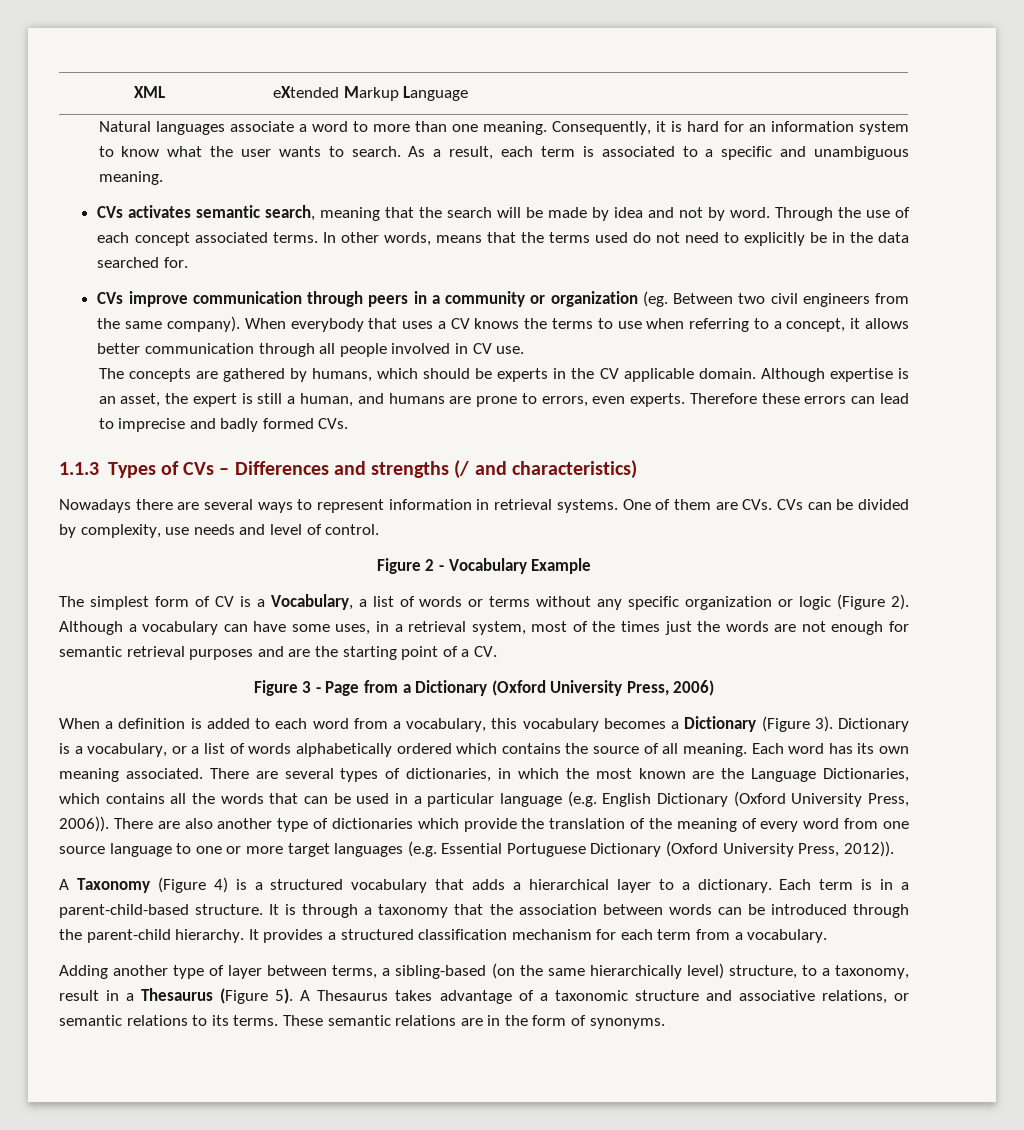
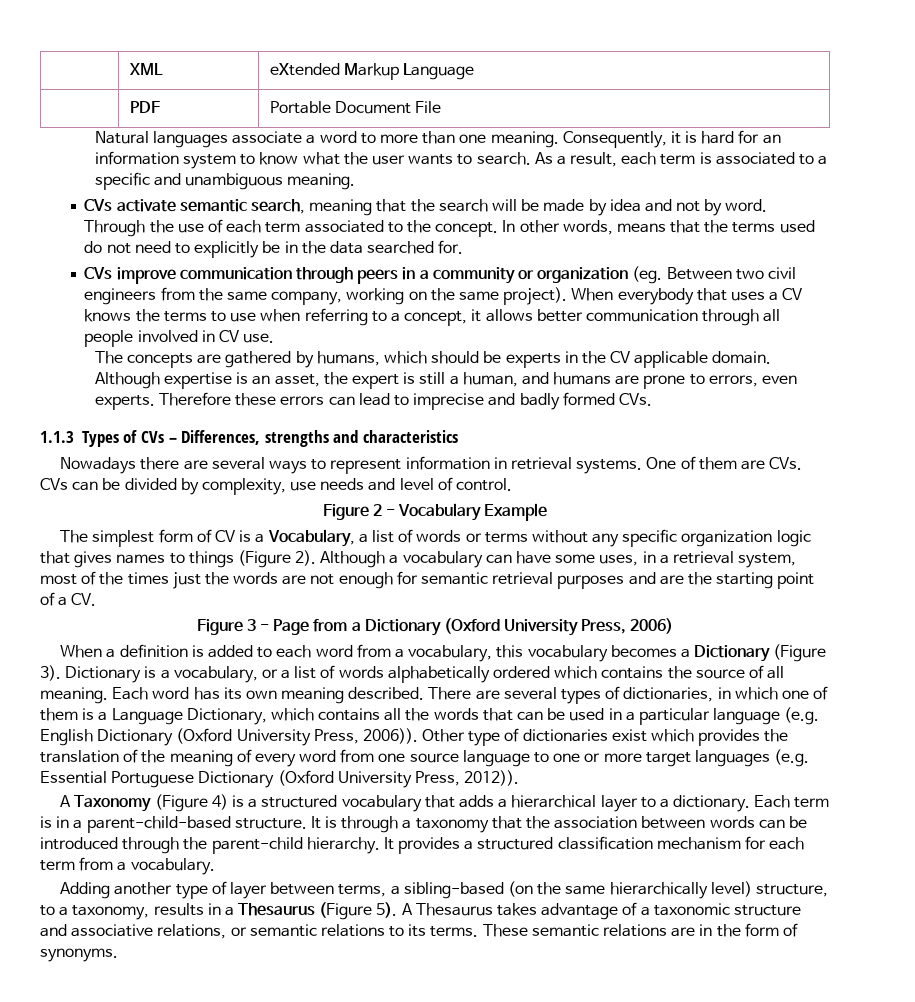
+ | PDF | Portable Document File
- CVs activates semantic search, meaning that the search will be made by idea and not by word.
+ CVs activate semantic search, meaning that the search will be made by idea and not by word.
- Through the use of each concept associated terms.
+ Through the use of each term associated to the concept.
- CVs improve communication through peers in a community or organization (eg. Between two civil engineers from the same company).
+ CVs improve communication through peers in a community or organization (eg. Between two civil engineers from the same company, working on the same project).
- 1.1.3 Types of CVs – Differences and strengths (/ and characteristics)
+ 1.1.3 Types of CVs – Differences, strengths and characteristics
- The simplest form of CV is a Vocabulary, a list of words or terms without any specific organization or logic (Figure 2).
+ The simplest form of CV is a Vocabulary, a list of words or terms without any specific organization logic that gives names to things (Figure 2).
- Each word has its own meaning associated.
+ Each word has its own meaning described.
- There are several types of dictionaries, in which the most known are the Language Dictionaries, which contains all the words that can be used in a particular language (e.g. English Dictionary (Oxford University Press, 2006)).
+ There are several types of dictionaries, in which one of them is a Language Dictionary, which contains all the words that can be used in a particular language (e.g. English Dictionary (Oxford University Press, 2006)).
- There are also another type of dictionaries which provide the translation of the meaning of every word from one source language to one or more target languages (e.g. Essential Portuguese Dictionary (Oxford University Press, 2012)).
+ Other type of dictionaries exist which provides the translation of the meaning of every word from one source language to one or more target languages (e.g. Essential Portuguese Dictionary (Oxford University Press, 2012)).
- Adding another type of layer between terms, a sibling-based (on the same hierarchically level) structure, to a taxonomy, result in a Thesaurus (Figure 5).
+ Adding another type of layer between terms, a sibling-based (on the same hierarchically level) structure, to a taxonomy, results in a Thesaurus (Figure 5).

